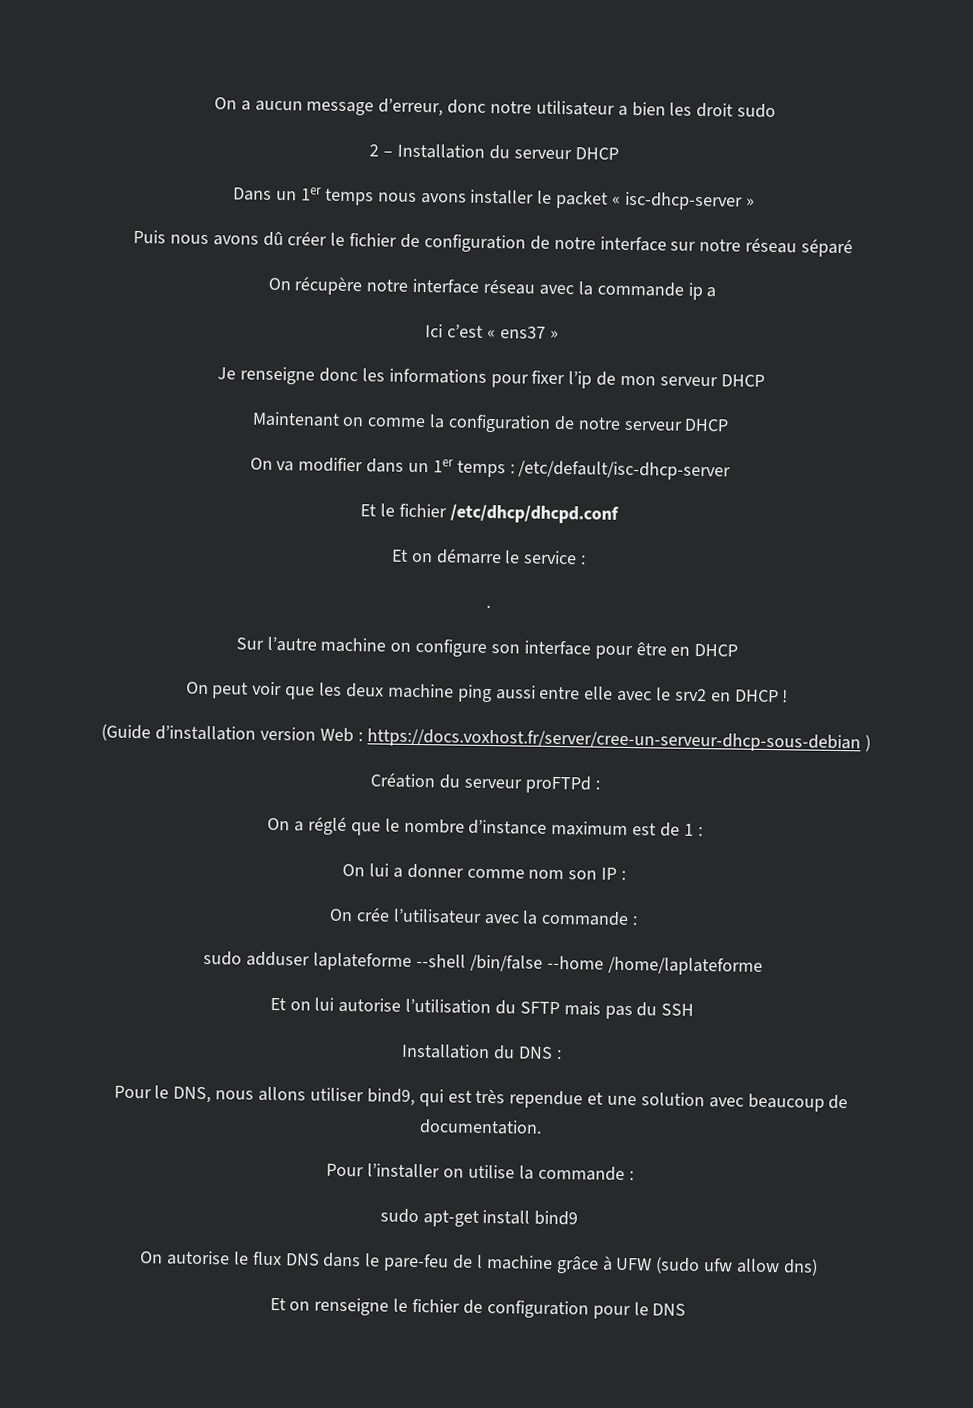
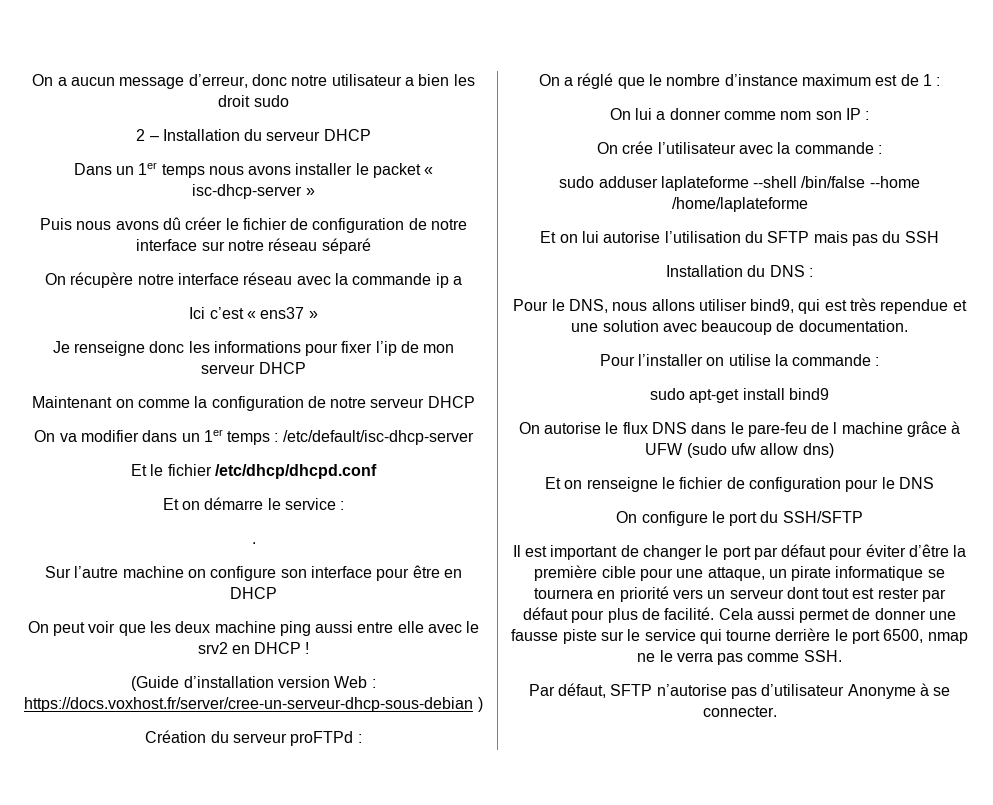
+ On configure le port du SSH/SFTP
+ Il est important de changer le port par défaut pour éviter d’être la première cible pour une attaque, un pirate informatique se tournera en priorité vers un serveur dont tout est rester par défaut pour plus de facilité. Cela aussi permet de donner une fausse piste sur le service qui tourne derrière le port 6500, nmap ne le verra pas comme SSH.
+ Par défaut, SFTP n’autorise pas d’utilisateur Anonyme à se connecter.

